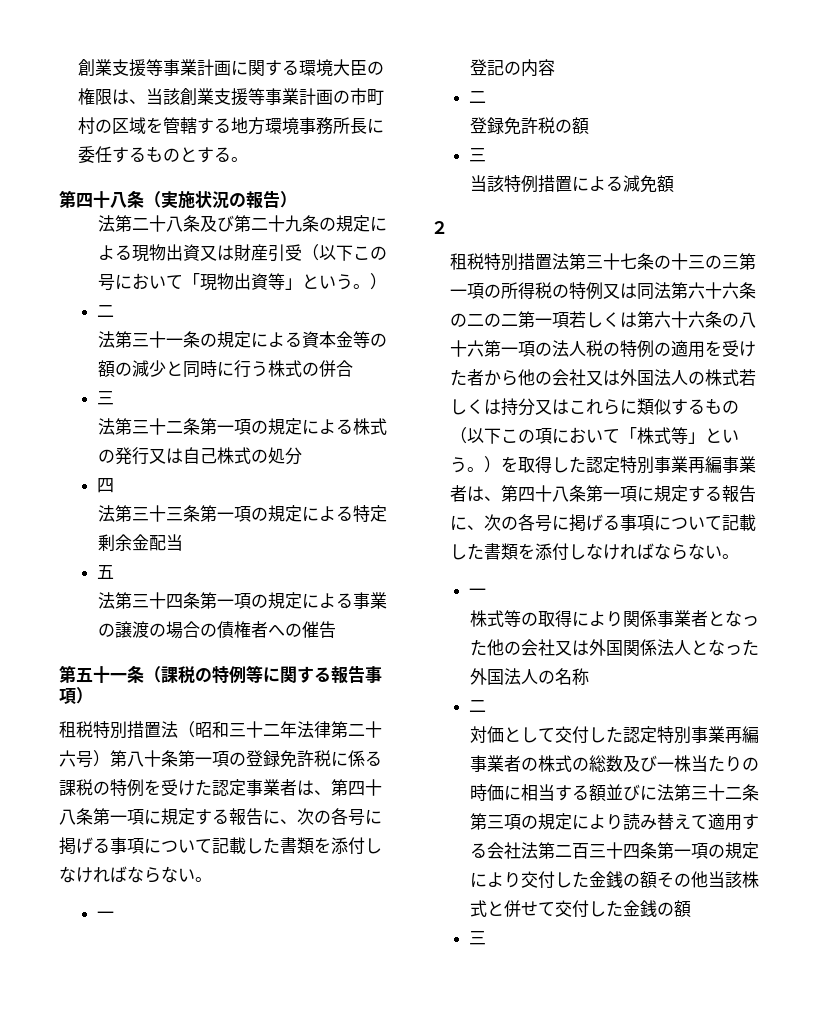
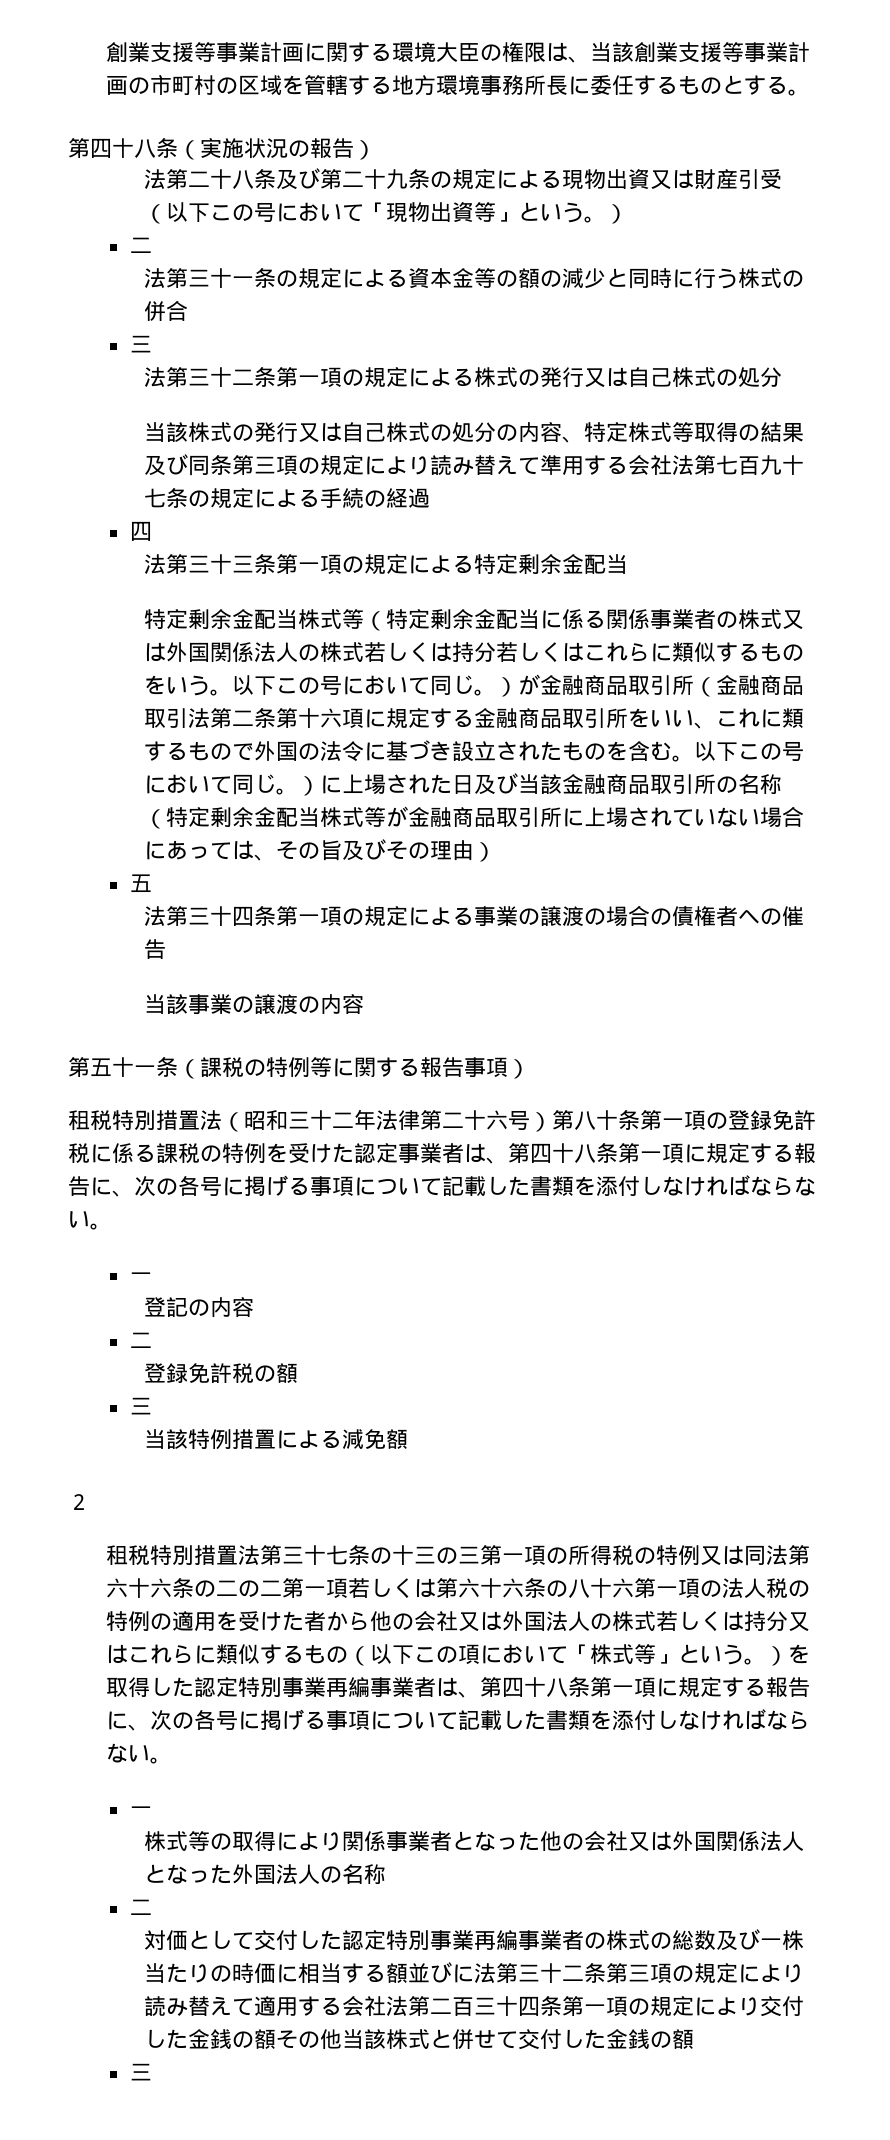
+ 当該株式の発行又は自己株式の処分の内容、特定株式等取得の結果及び同条第三項の規定により読み替えて準用する会社法第七百九十七条の規定による手続の経過
+ 特定剰余金配当株式等（特定剰余金配当に係る関係事業者の株式又は外国関係法人の株式若しくは持分若しくはこれらに類似するものをいう。以下この号において同じ。）が金融商品取引所（金融商品取引法第二条第十六項に規定する金融商品取引所をいい、これに類するもので外国の法令に基づき設立されたものを含む。以下この号において同じ。）に上場された日及び当該金融商品取引所の名称（特定剰余金配当株式等が金融商品取引所に上場されていない場合にあっては、その旨及びその理由）
+ 当該事業の譲渡の内容

